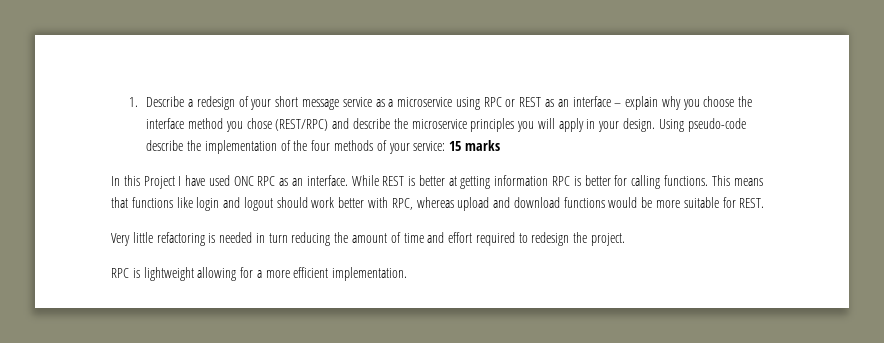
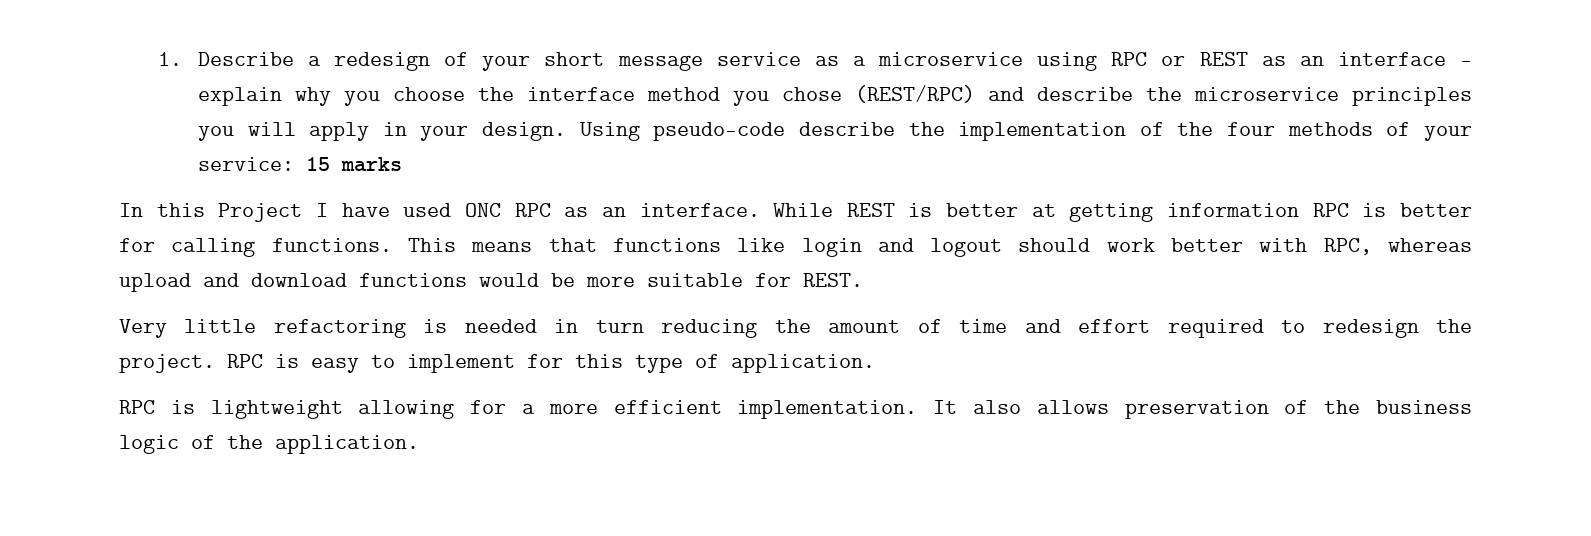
+ RPC is easy to implement for this type of application.
+ It also allows preservation of the business logic of the application.

